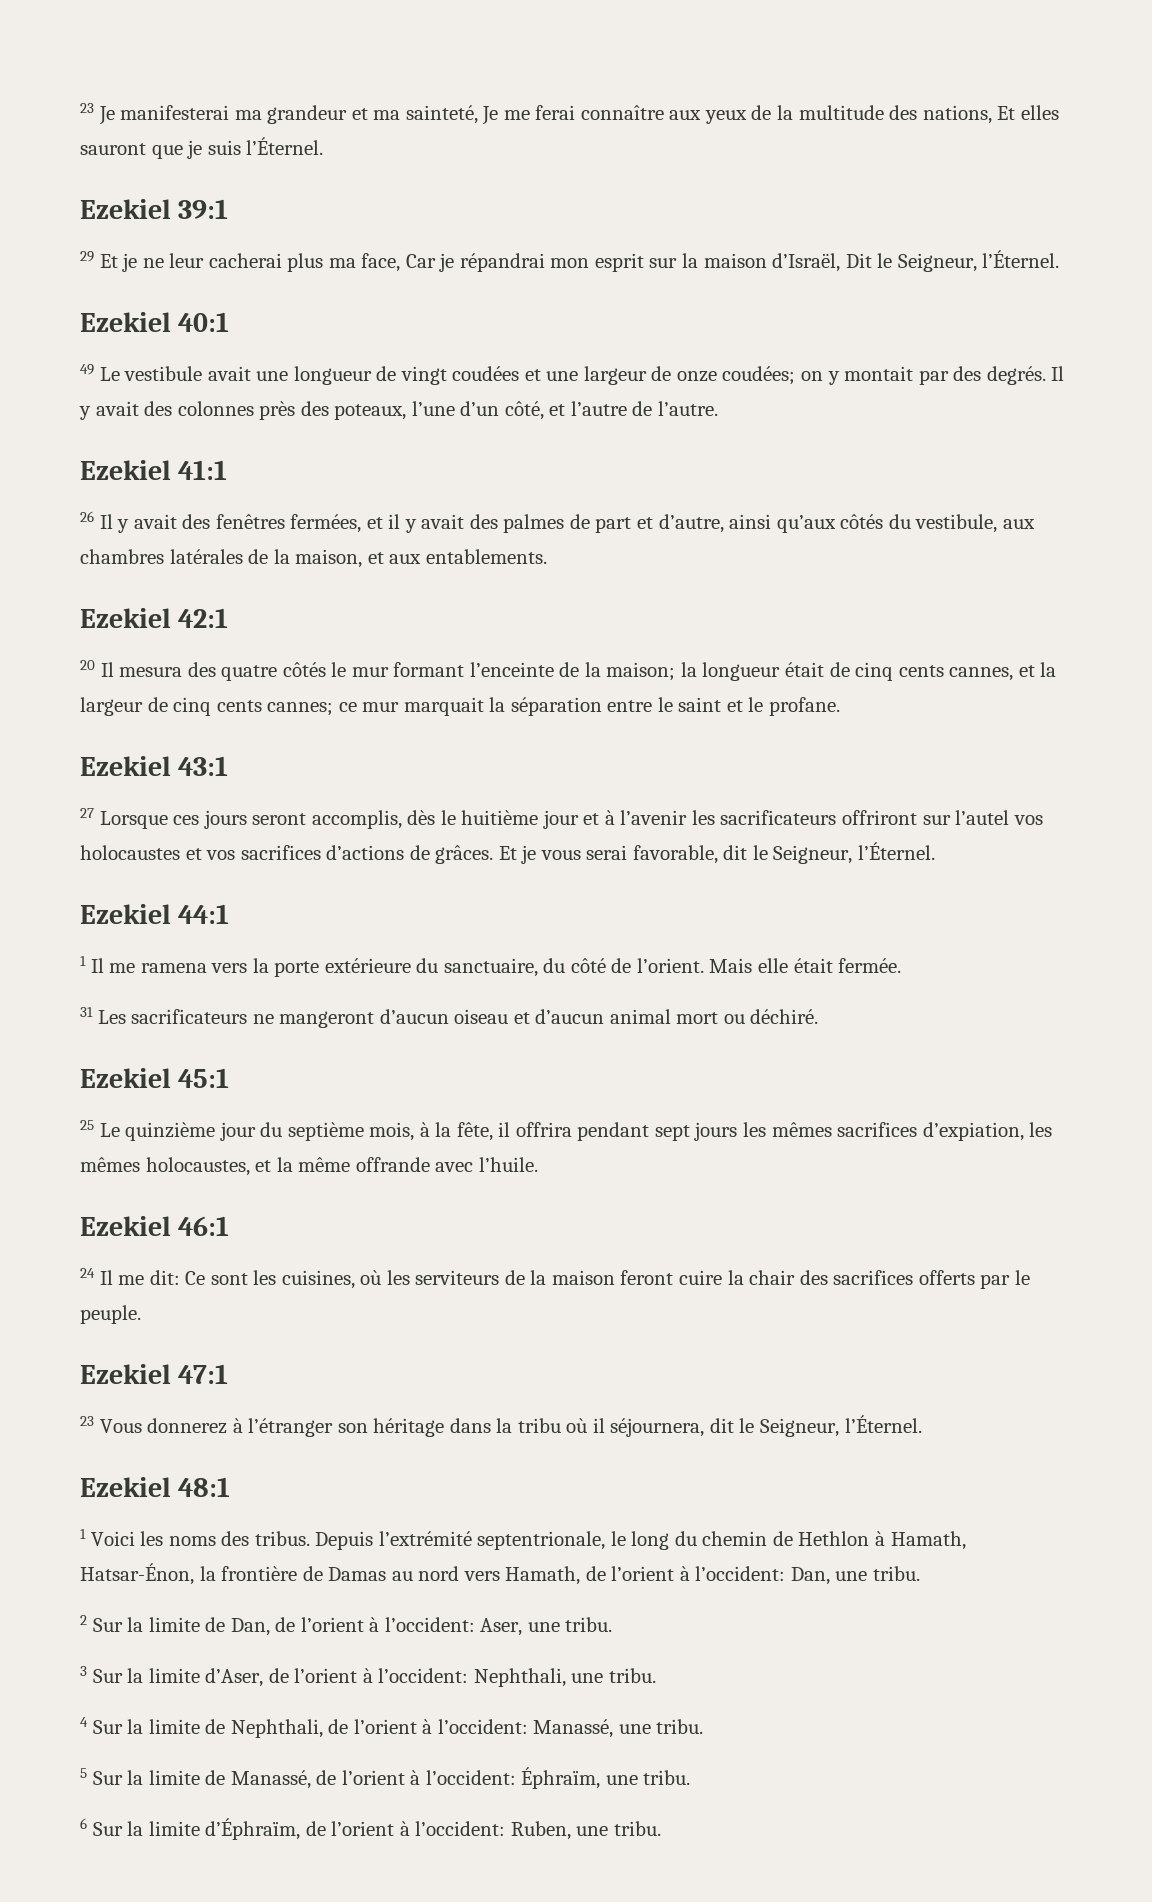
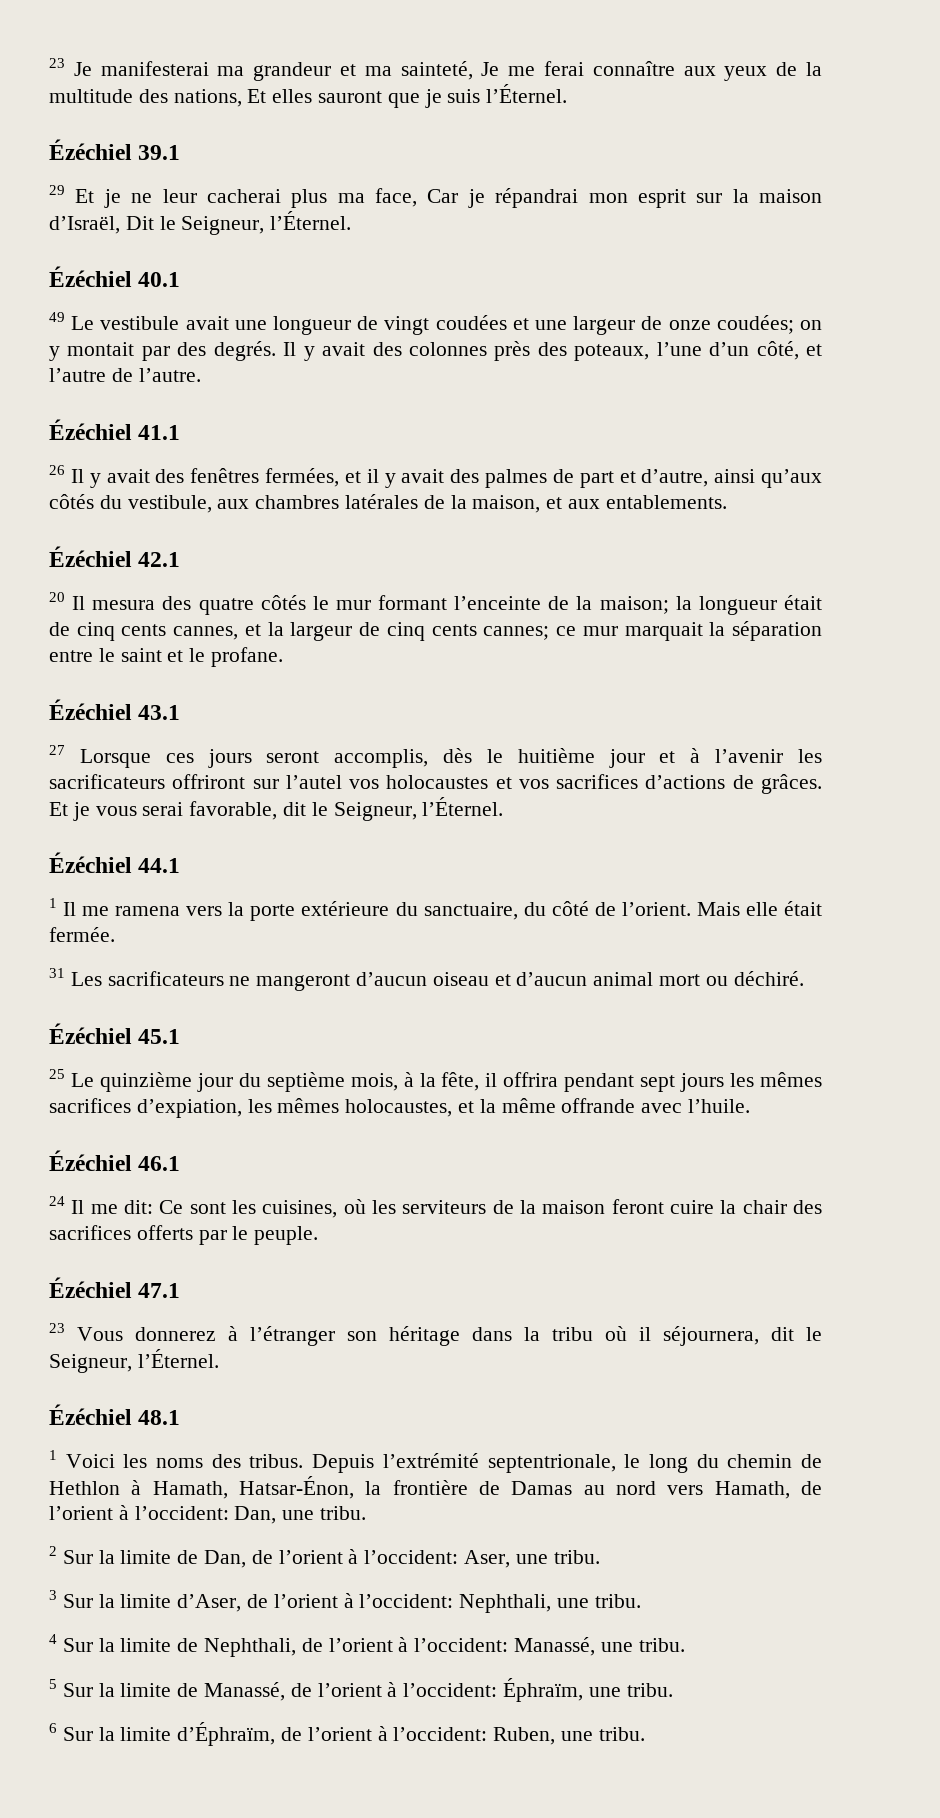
- Ezekiel 39:1
+ Ézéchiel 39.1
- Ezekiel 40:1
+ Ézéchiel 40.1
- Ezekiel 41:1
+ Ézéchiel 41.1
- Ezekiel 42:1
+ Ézéchiel 42.1
- Ezekiel 43:1
+ Ézéchiel 43.1
- Ezekiel 44:1
+ Ézéchiel 44.1
- Ezekiel 45:1
+ Ézéchiel 45.1
- Ezekiel 46:1
+ Ézéchiel 46.1
- Ezekiel 47:1
+ Ézéchiel 47.1
- Ezekiel 48:1
+ Ézéchiel 48.1

